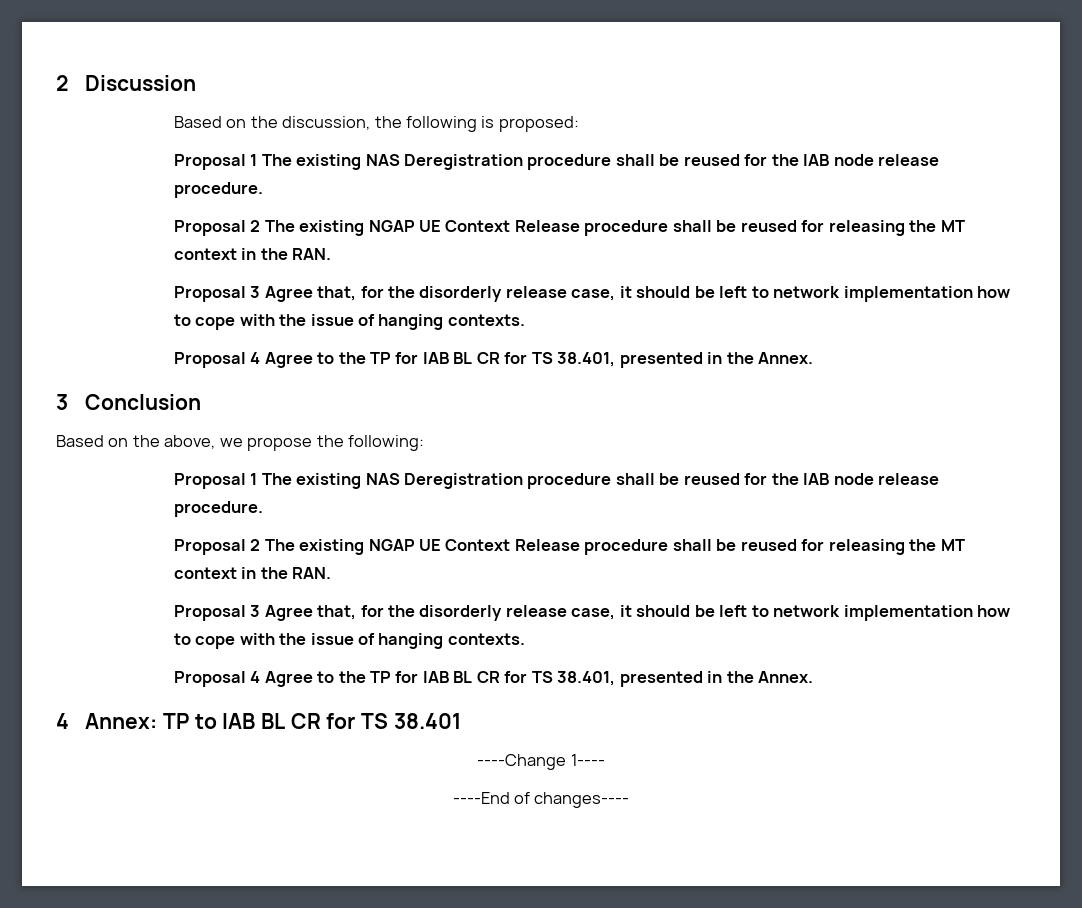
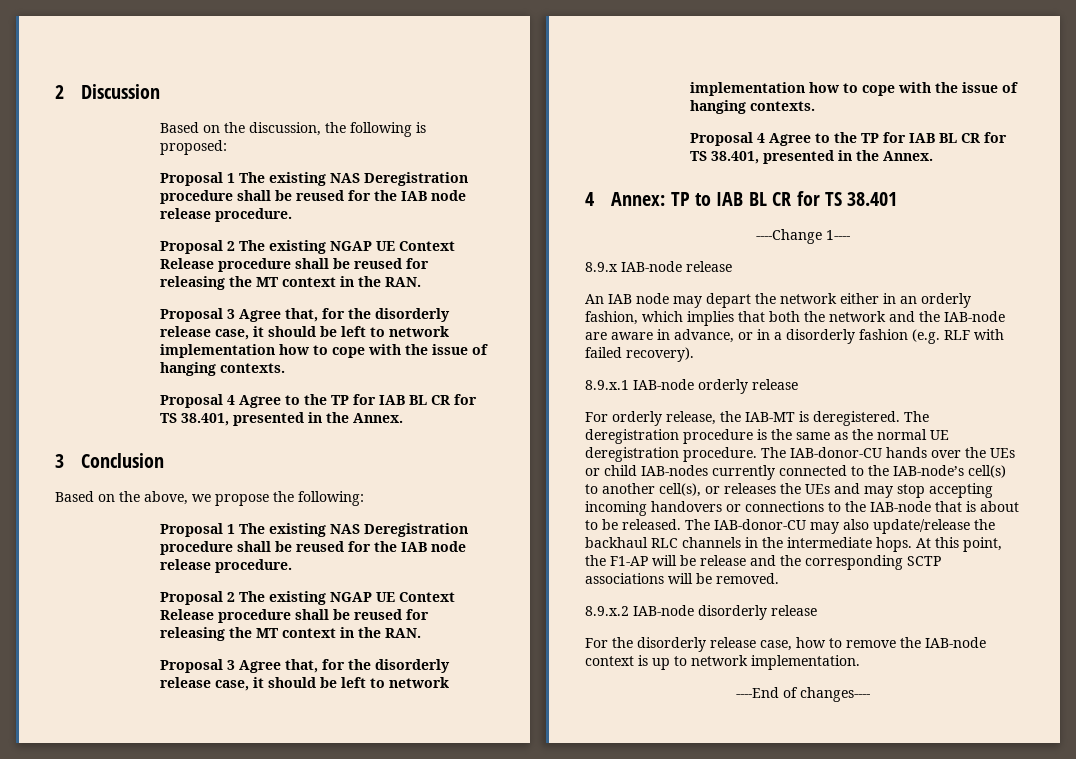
+ 8.9.x IAB-node release
+ An IAB node may depart the network either in an orderly fashion, which implies that both the network and the IAB-node are aware in advance, or in a disorderly fashion (e.g. RLF with failed recovery).
+ 8.9.x.1 IAB-node orderly release
+ For orderly release, the IAB-MT is deregistered. The deregistration procedure is the same as the normal UE deregistration procedure. The IAB-donor-CU hands over the UEs or child IAB-nodes currently connected to the IAB-node’s cell(s) to another cell(s), or releases the UEs and may stop accepting incoming handovers or connections to the IAB-node that is about to be released. The IAB-donor-CU may also update/release the backhaul RLC channels in the intermediate hops. At this point, the F1-AP will be release and the corresponding SCTP associations will be removed.
+ 8.9.x.2 IAB-node disorderly release
+ For the disorderly release case, how to remove the IAB-node context is up to network implementation.

